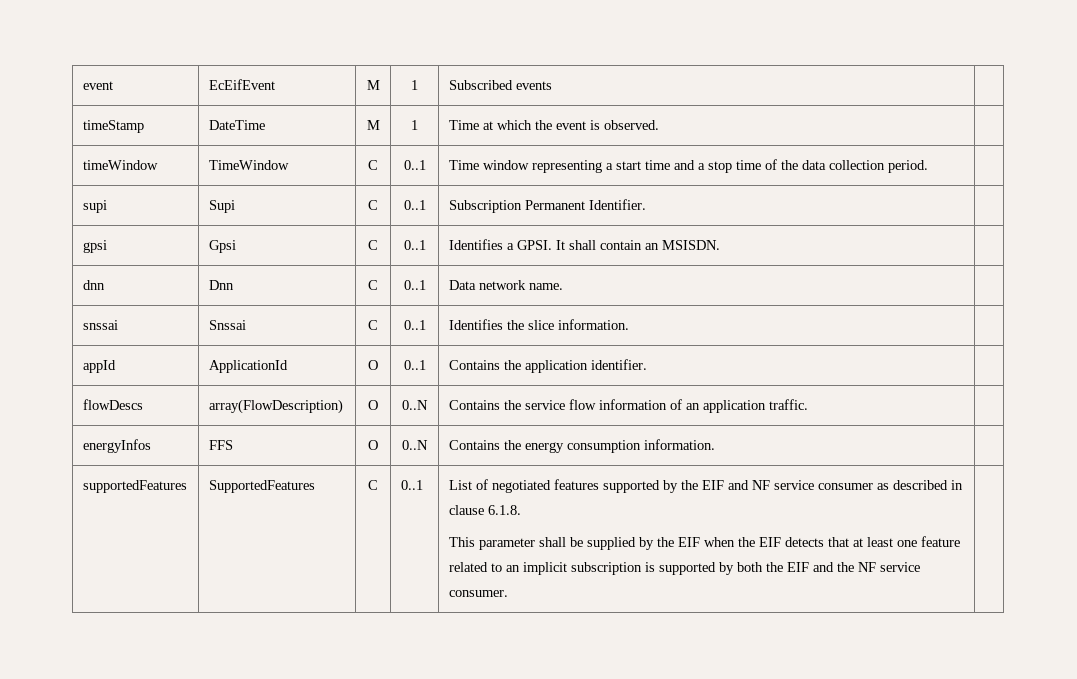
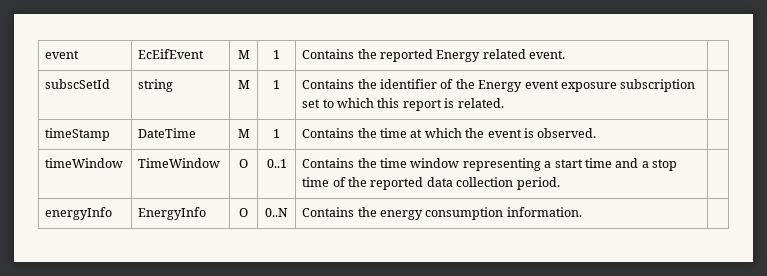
- event | EcEifEvent | M | 1 | Subscribed events |
+ event | EcEifEvent | M | 1 | Contains the reported Energy related event. |
+ subscSetId | string | M | 1 | Contains the identifier of the Energy event exposure subscription set to which this report is related. |
- timeStamp | DateTime | M | 1 | Time at which the event is observed. |
+ timeStamp | DateTime | M | 1 | Contains the time at which the event is observed. |
- timeWindow | TimeWindow | C | 0..1 | Time window representing a start time and a stop time of the data collection period. |
+ timeWindow | TimeWindow | O | 0..1 | Contains the time window representing a start time and a stop time of the reported data collection period. |
- supi | Supi | C | 0..1 | Subscription Permanent Identifier. |
- gpsi | Gpsi | C | 0..1 | Identifies a GPSI. It shall contain an MSISDN. |
- dnn | Dnn | C | 0..1 | Data network name. |
- snssai | Snssai | C | 0..1 | Identifies the slice information. |
- appId | ApplicationId | O | 0..1 | Contains the application identifier. |
- flowDescs | array(FlowDescription) | O | 0..N | Contains the service flow information of an application traffic. |
- energyInfos | FFS | O | 0..N | Contains the energy consumption information. |
+ energyInfo | EnergyInfo | O | 0..N | Contains the energy consumption information. |
- supportedFeatures | SupportedFeatures | C | 0..1 | List of negotiated features supported by the EIF and NF service consumer as described in clause 6.1.8.
- This parameter shall be supplied by the EIF when the EIF detects that at least one feature related to an implicit subscription is supported by both the EIF and the NF service consumer.

